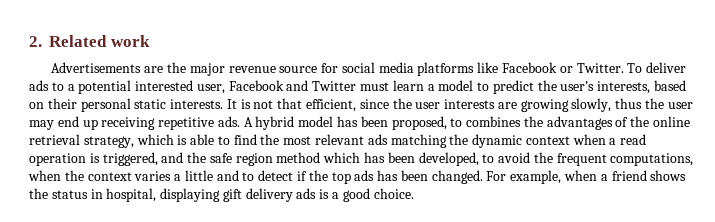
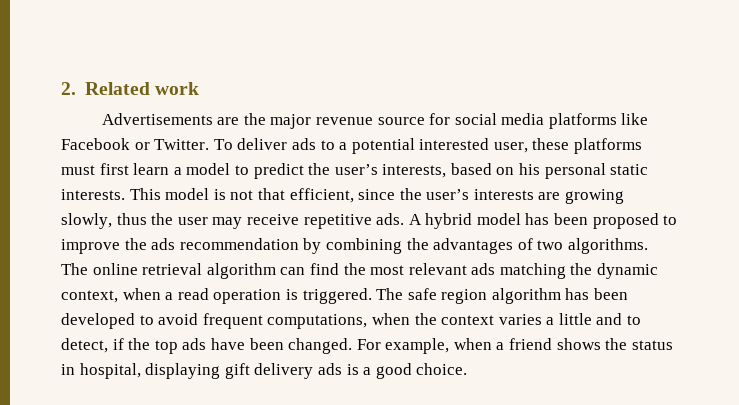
- To deliver ads to a potential interested user, Facebook and Twitter must learn a model to predict the user’s interests, based on their personal static interests.
+ To deliver ads to a potential interested user, these platforms must first learn a model to predict the user’s interests, based on his personal static interests.
- It is not that efficient, since the user interests are growing slowly, thus the user may end up receiving repetitive ads.
+ This model is not that efficient, since the user’s interests are growing slowly, thus the user may receive repetitive ads.
- A hybrid model has been proposed, to combines the advantages of the online retrieval strategy, which is able to find the most relevant ads matching the dynamic context when a read operation is triggered, and the safe region method which has been developed, to avoid the frequent computations, when the context varies a little and to detect if the top ads has been changed.
+ A hybrid model has been proposed to improve the ads recommendation by combining the advantages of two algorithms. The online retrieval algorithm can find the most relevant ads matching the dynamic context, when a read operation is triggered. The safe region algorithm has been developed to avoid frequent computations, when the context varies a little and to detect, if the top ads have been changed.

